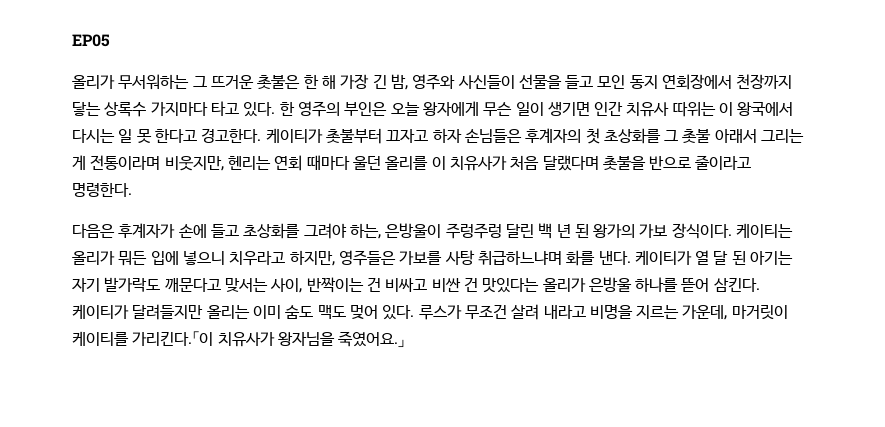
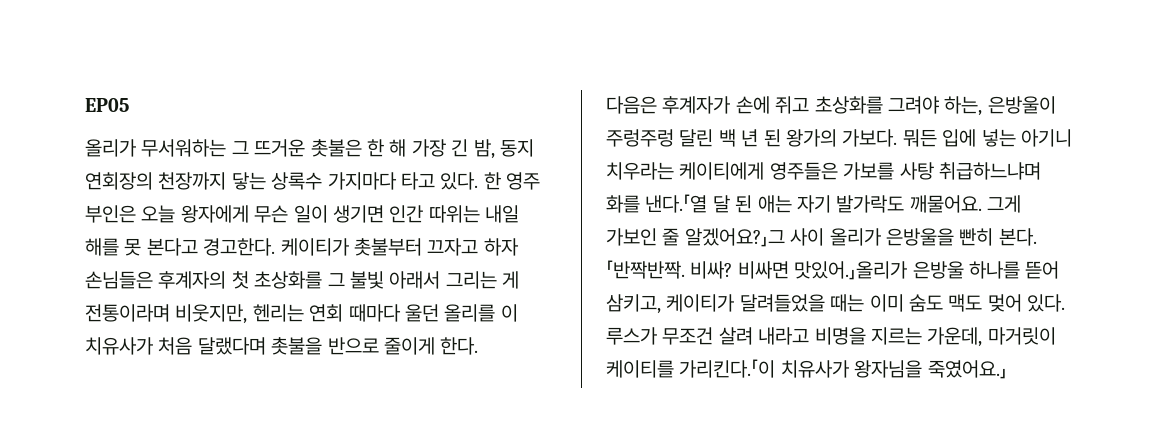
- 올리가 무서워하는 그 뜨거운 촛불은 한 해 가장 긴 밤, 영주와 사신들이 선물을 들고 모인 동지 연회장에서 천장까지 닿는 상록수 가지마다 타고 있다.
+ 올리가 무서워하는 그 뜨거운 촛불은 한 해 가장 긴 밤, 동지 연회장의 천장까지 닿는 상록수 가지마다 타고 있다.
- 한 영주의 부인은 오늘 왕자에게 무슨 일이 생기면 인간 치유사 따위는 이 왕국에서 다시는 일 못 한다고 경고한다.
+ 한 영주 부인은 오늘 왕자에게 무슨 일이 생기면 인간 따위는 내일 해를 못 본다고 경고한다.
- 케이티가 촛불부터 끄자고 하자 손님들은 후계자의 첫 초상화를 그 촛불 아래서 그리는 게 전통이라며 비웃지만, 헨리는 연회 때마다 울던 올리를 이 치유사가 처음 달랬다며 촛불을 반으로 줄이라고 명령한다.
+ 케이티가 촛불부터 끄자고 하자 손님들은 후계자의 첫 초상화를 그 불빛 아래서 그리는 게 전통이라며 비웃지만, 헨리는 연회 때마다 울던 올리를 이 치유사가 처음 달랬다며 촛불을 반으로 줄이게 한다.
- 다음은 후계자가 손에 들고 초상화를 그려야 하는, 은방울이 주렁주렁 달린 백 년 된 왕가의 가보 장식이다. 케이티는 올리가 뭐든 입에 넣으니 치우라고 하지만, 영주들은 가보를 사탕 취급하느냐며 화를 낸다.
+ 다음은 후계자가 손에 쥐고 초상화를 그려야 하는, 은방울이 주렁주렁 달린 백 년 된 왕가의 가보다. 뭐든 입에 넣는 아기니 치우라는 케이티에게 영주들은 가보를 사탕 취급하느냐며 화를 낸다.
- 케이티가 열 달 된 아기는 자기 발가락도 깨문다고 맞서는 사이, 반짝이는 건 비싸고 비싼 건 맛있다는 올리가 은방울 하나를 뜯어 삼킨다. 케이티가 달려들지만 올리는 이미 숨도 맥도 멎어 있다.
+ 「열 달 된 애는 자기 발가락도 깨물어요. 그게 가보인 줄 알겠어요?」그 사이 올리가 은방울을 빤히 본다.「반짝반짝. 비싸? 비싸면 맛있어.」올리가 은방울 하나를 뜯어 삼키고, 케이티가 달려들었을 때는 이미 숨도 맥도 멎어 있다.

